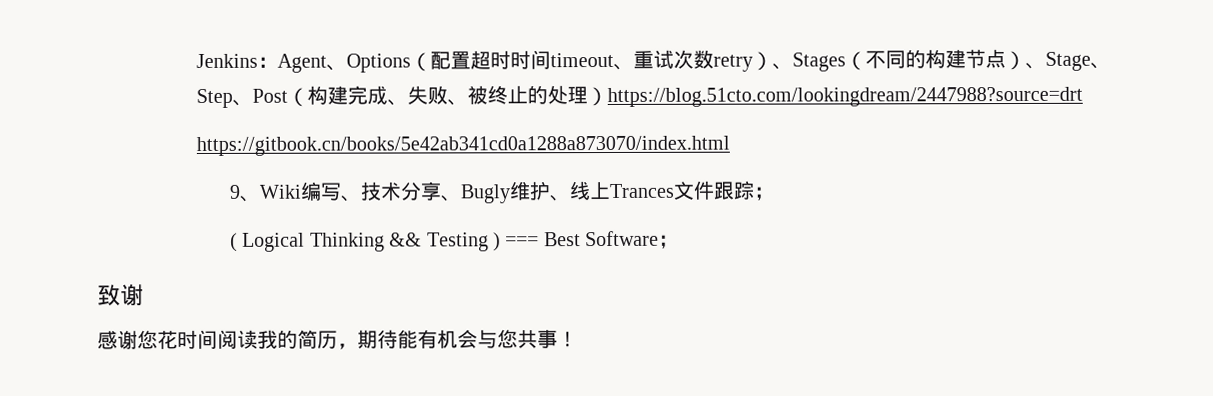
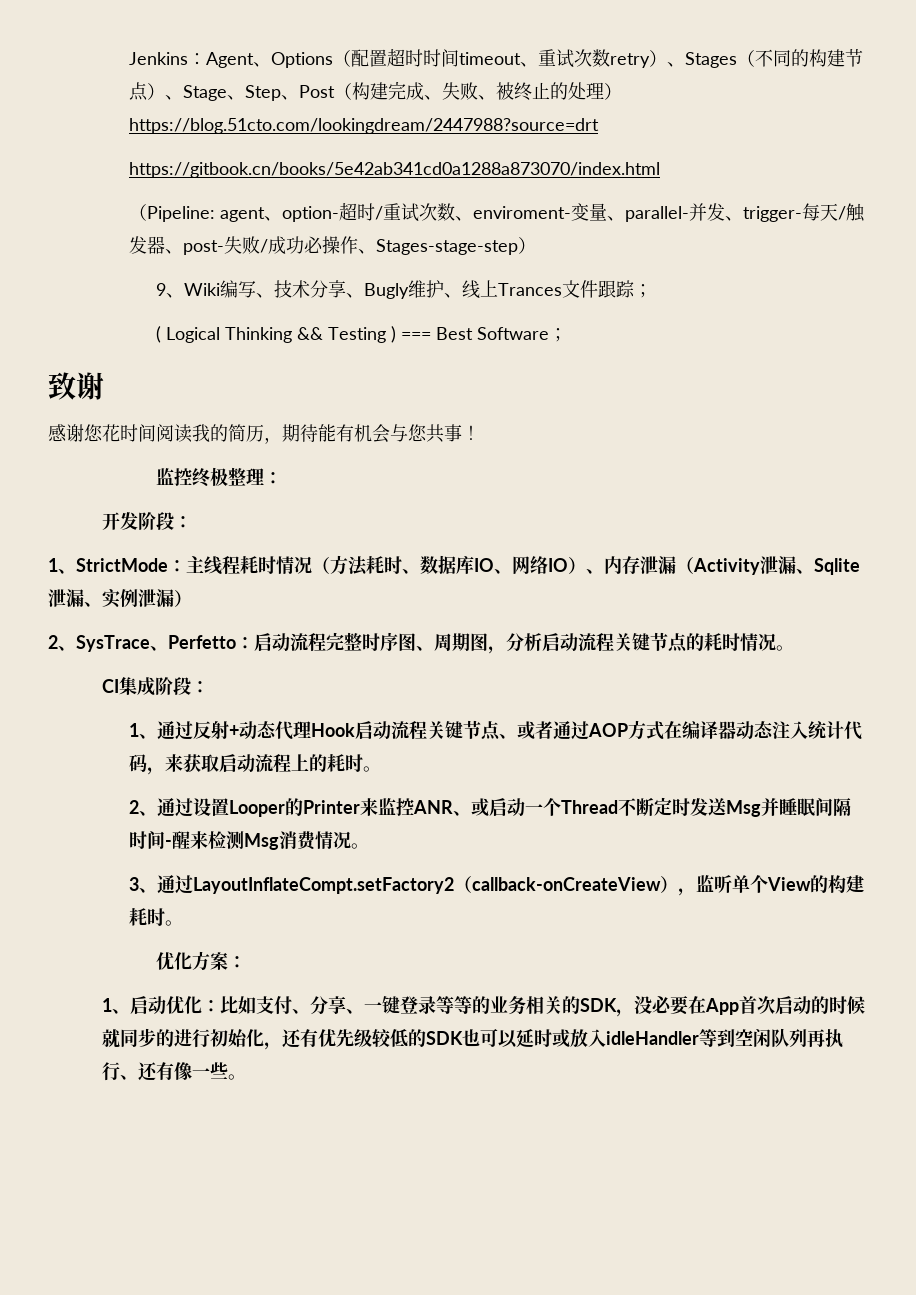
+ （Pipeline: agent、option-超时/重试次数、enviroment-变量、parallel-并发、trigger-每天/触发器、post-失败/成功必操作、Stages-stage-step）
+ 监控终极整理：
+ 开发阶段：
+ 1、StrictMode：主线程耗时情况（方法耗时、数据库IO、网络IO）、内存泄漏（Activity泄漏、Sqlite泄漏、实例泄漏）
+ 2、SysTrace、Perfetto：启动流程完整时序图、周期图，分析启动流程关键节点的耗时情况。
+ CI集成阶段：
+ 1、通过反射+动态代理Hook启动流程关键节点、或者通过AOP方式在编译器动态注入统计代码，来获取启动流程上的耗时。
+ 2、通过设置Looper的Printer来监控ANR、或启动一个Thread不断定时发送Msg并睡眠间隔时间-醒来检测Msg消费情况。
+ 3、通过LayoutInflateCompt.setFactory2（callback-onCreateView），监听单个View的构建耗时。
+ 优化方案：
+ 1、启动优化：比如支付、分享、一键登录等等的业务相关的SDK，没必要在App首次启动的时候就同步的进行初始化，还有优先级较低的SDK也可以延时或放入idleHandler等到空闲队列再执行、还有像一些。

